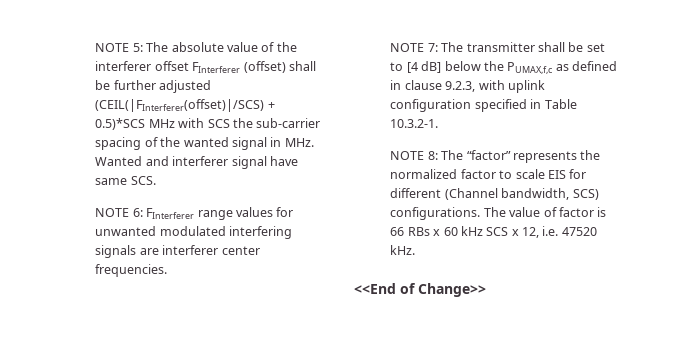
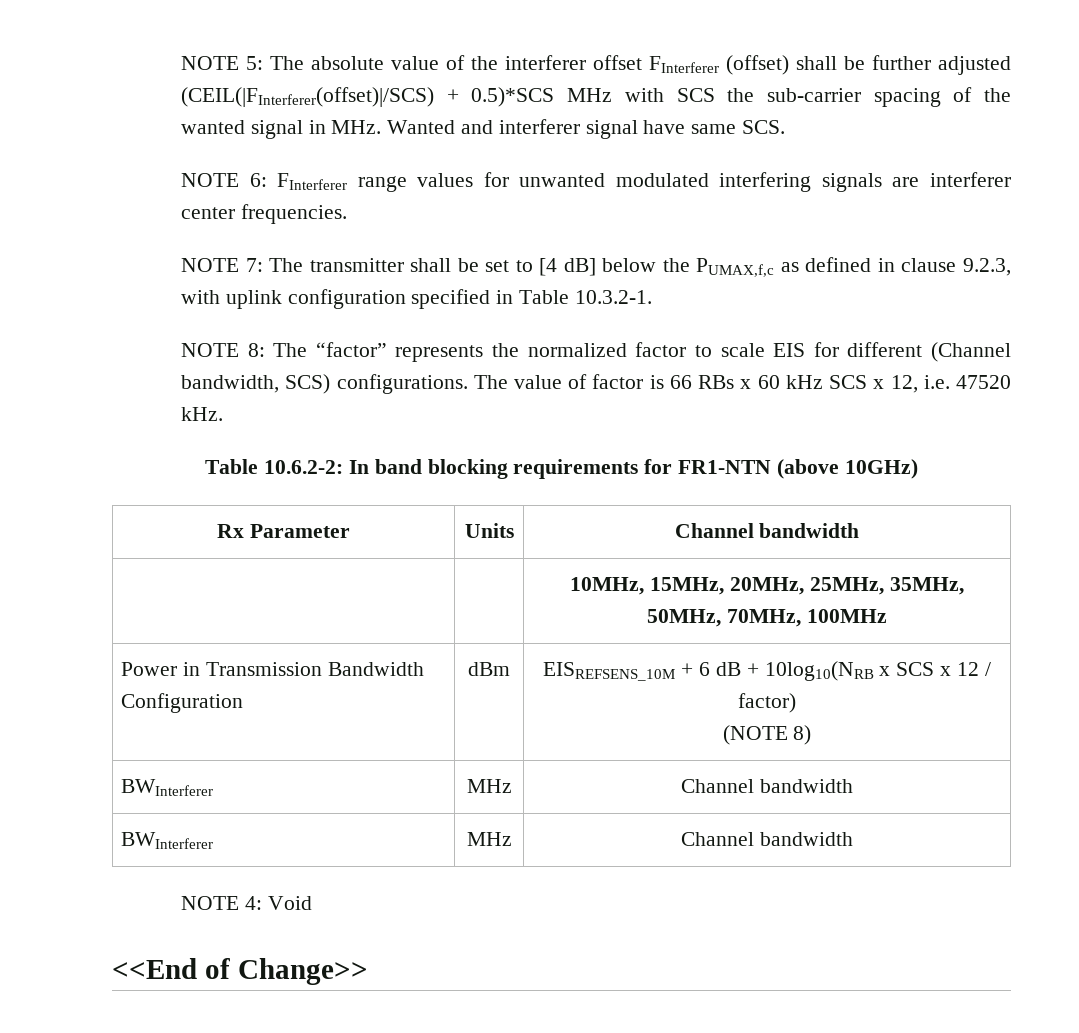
+ Table 10.6.2-2: In band blocking requirements for FR1-NTN (above 10GHz)
+ Rx Parameter | Units | Channel bandwidth
+ | | 10MHz, 15MHz, 20MHz, 25MHz, 35MHz, 50MHz, 70MHz, 100MHz
+ Power in Transmission Bandwidth Configuration | dBm | EISREFSENS_10M + 6 dB + 10log10(NRB x SCS x 12 / factor)
+ (NOTE 8)
+ BWInterferer | MHz | Channel bandwidth
+ BWInterferer | MHz | Channel bandwidth
+ NOTE 4: Void

